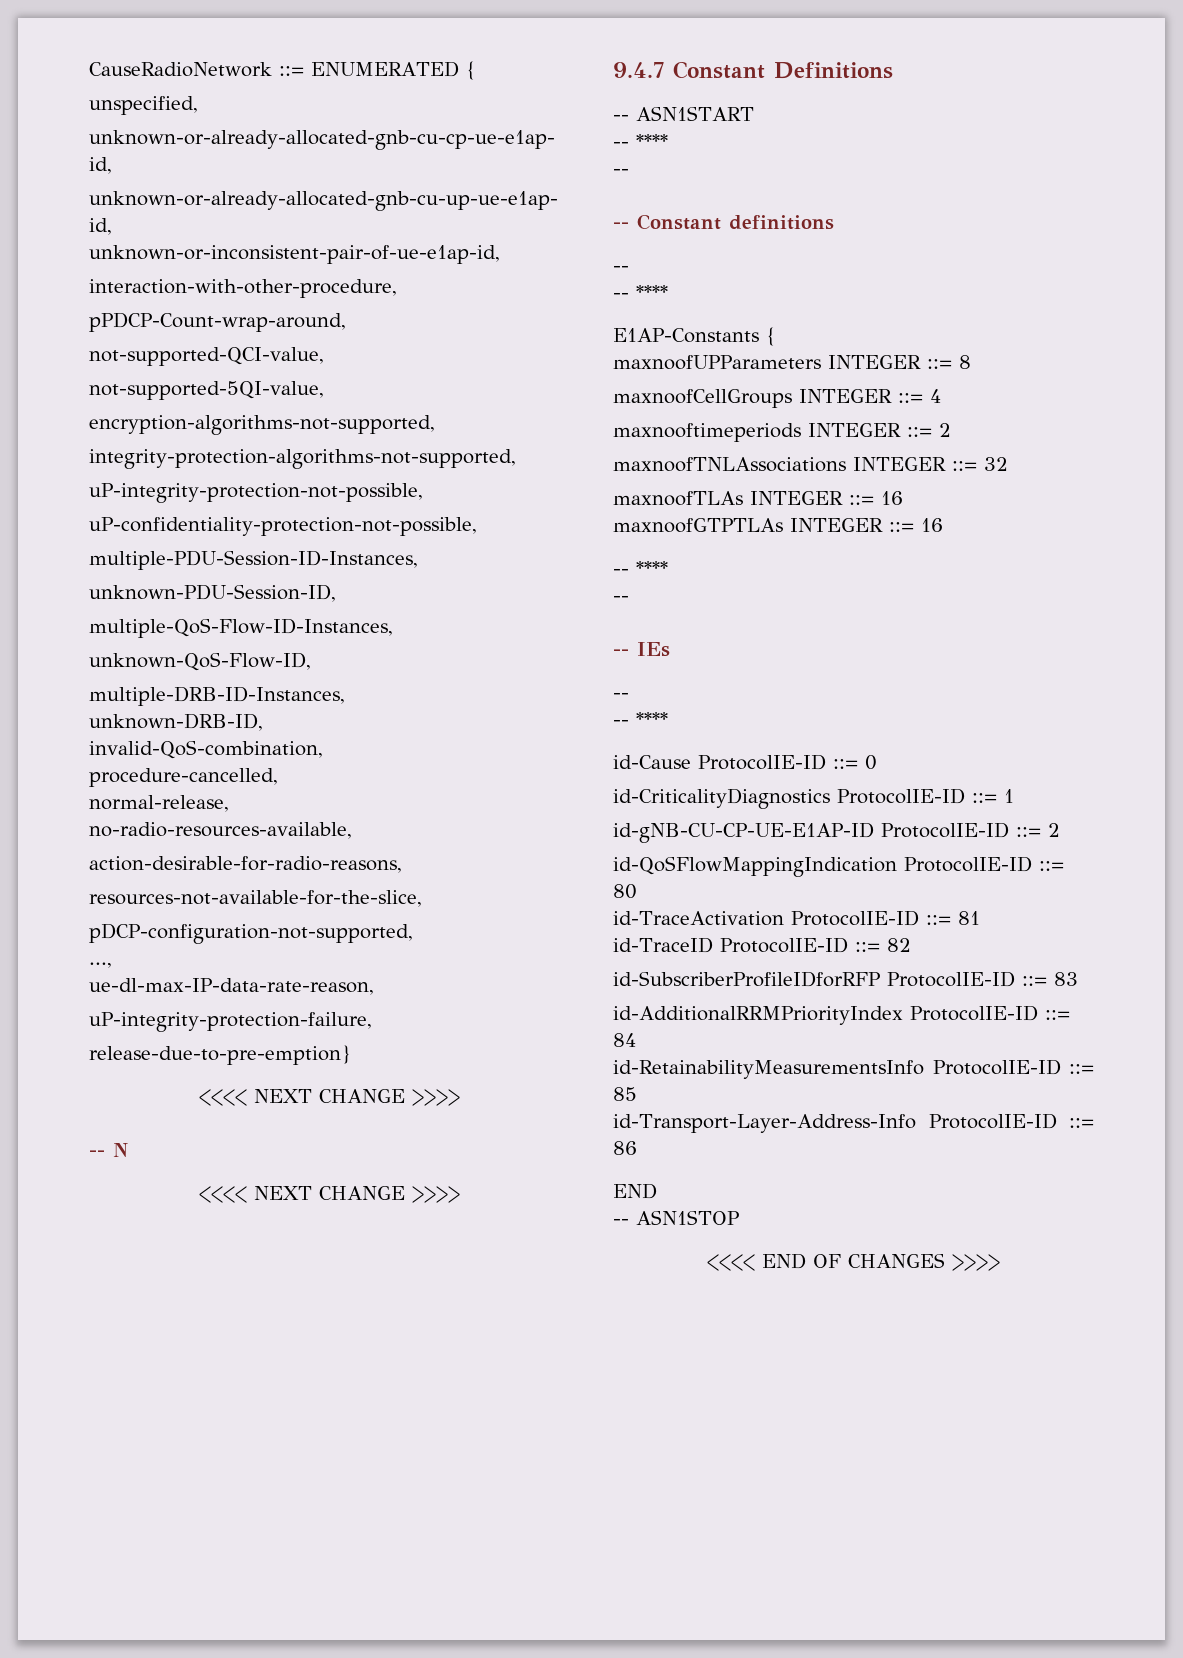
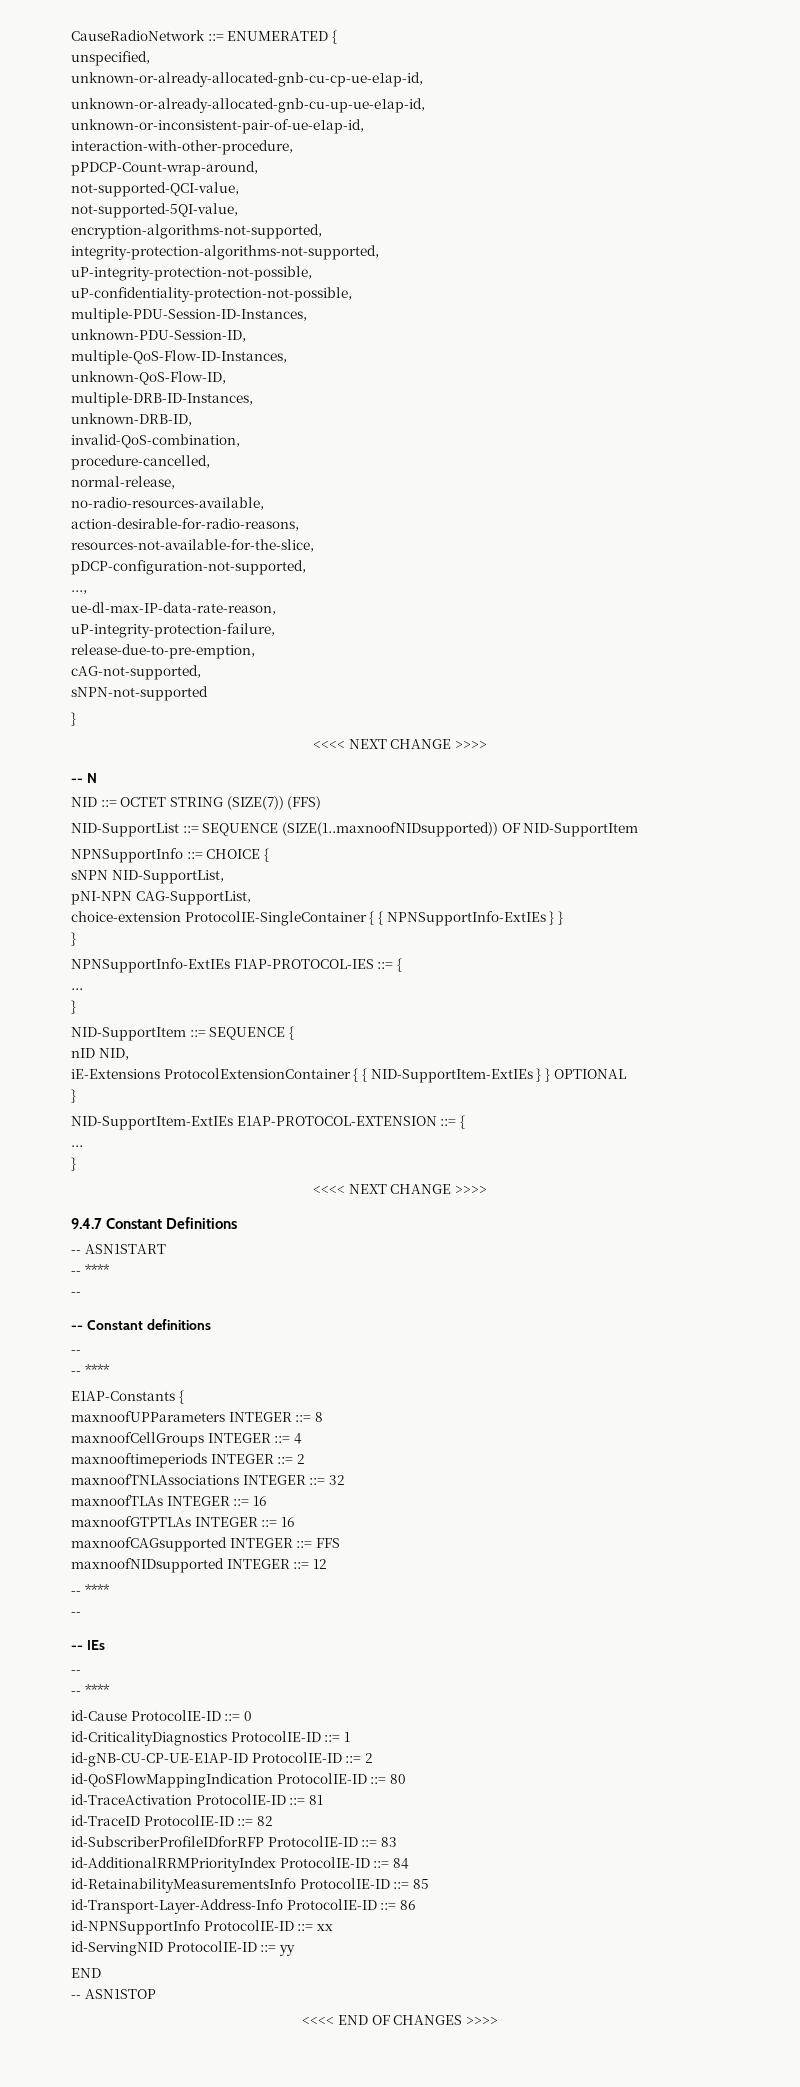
- release-due-to-pre-emption}
+ release-due-to-pre-emption,
+ cAG-not-supported,
+ sNPN-not-supported
+ }
+ NID ::= OCTET STRING (SIZE(7)) (FFS)
+ NID-SupportList ::= SEQUENCE (SIZE(1..maxnoofNIDsupported)) OF NID-SupportItem
+ NPNSupportInfo ::= CHOICE {
+ sNPN NID-SupportList,
+ pNI-NPN CAG-SupportList,
+ choice-extension ProtocolIE-SingleContainer { { NPNSupportInfo-ExtIEs } }
+ }
+ NPNSupportInfo-ExtIEs F1AP-PROTOCOL-IES ::= {
+ ...
+ }
+ NID-SupportItem ::= SEQUENCE {
+ nID NID,
+ iE-Extensions ProtocolExtensionContainer { { NID-SupportItem-ExtIEs } } OPTIONAL
+ }
+ NID-SupportItem-ExtIEs E1AP-PROTOCOL-EXTENSION ::= {
+ ...
+ }
+ maxnoofCAGsupported INTEGER ::= FFS
+ maxnoofNIDsupported INTEGER ::= 12
+ id-NPNSupportInfo ProtocolIE-ID ::= xx
+ id-ServingNID ProtocolIE-ID ::= yy

